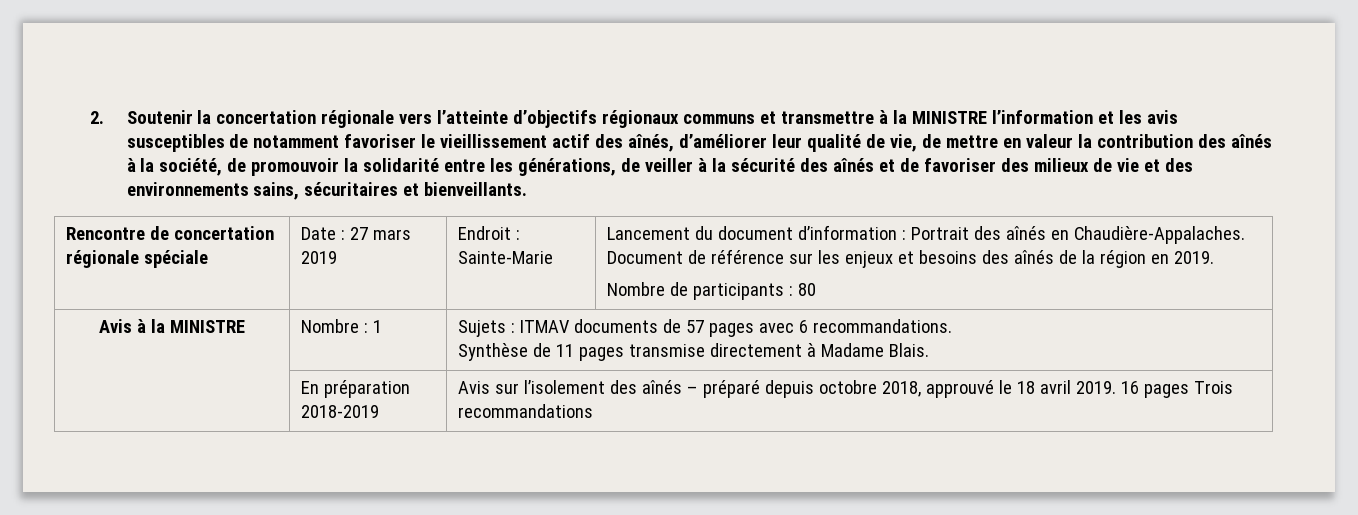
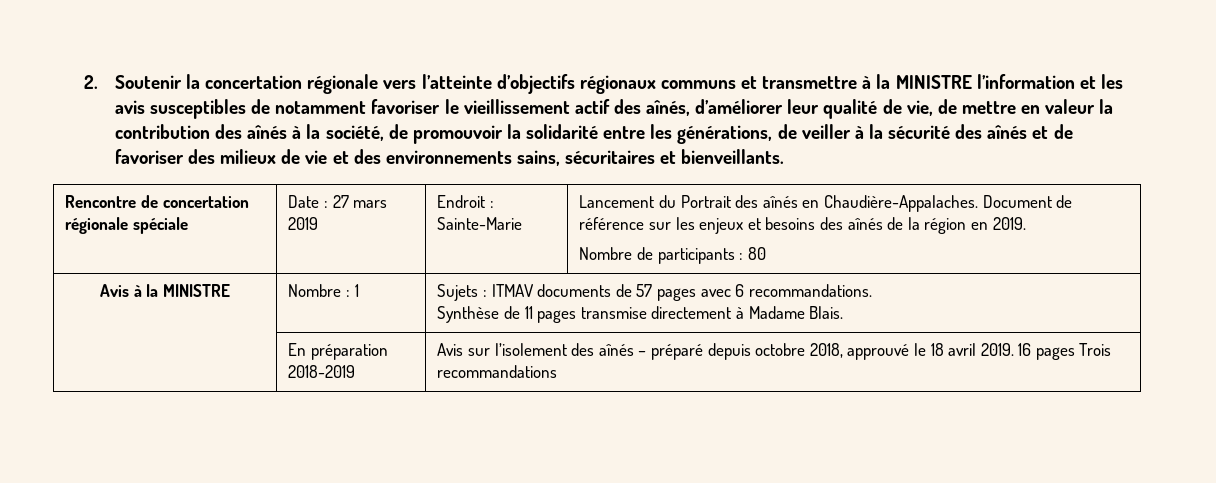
- Lancement du document d’information : Portrait des aînés en Chaudière-Appalaches.
+ Lancement du Portrait des aînés en Chaudière-Appalaches.

